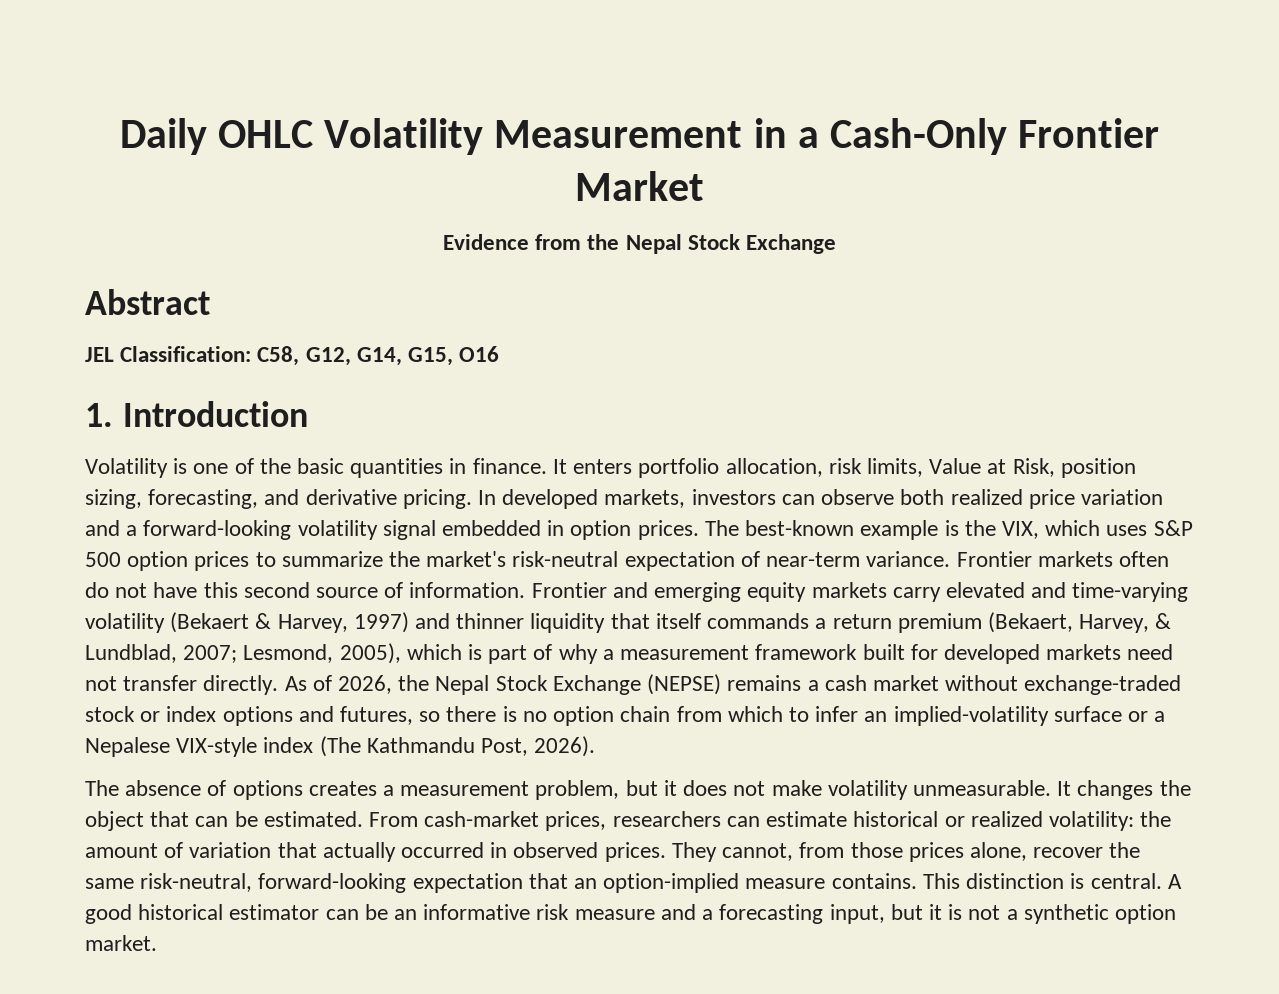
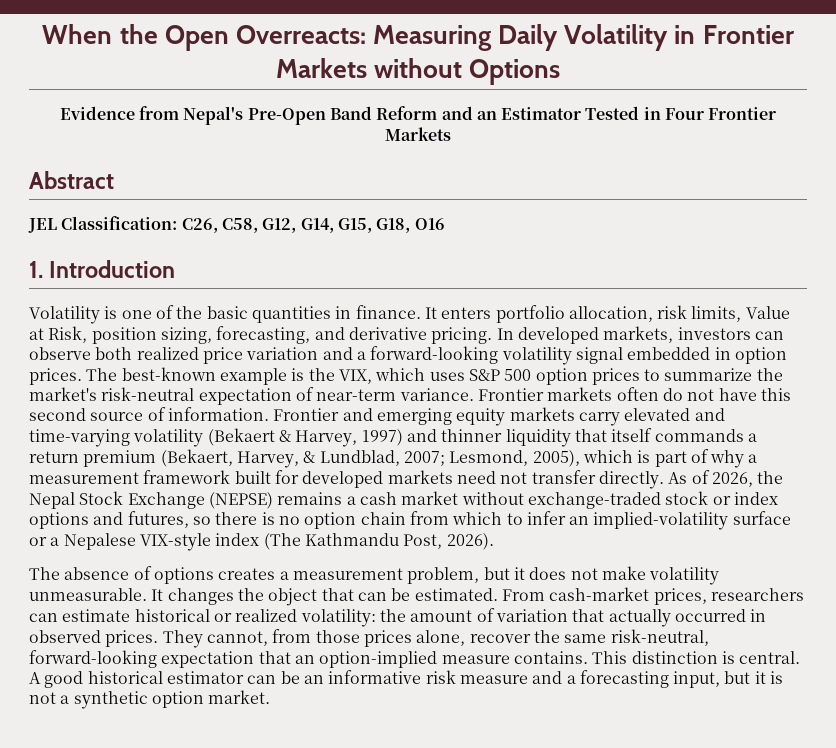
- Daily OHLC Volatility Measurement in a Cash-Only Frontier Market
- Evidence from the Nepal Stock Exchange
+ When the Open Overreacts: Measuring Daily Volatility in Frontier Markets without Options
+ Evidence from Nepal's Pre-Open Band Reform and an Estimator Tested in Four Frontier Markets
- JEL Classification: C58, G12, G14, G15, O16
+ JEL Classification: C26, C58, G12, G14, G15, G18, O16

